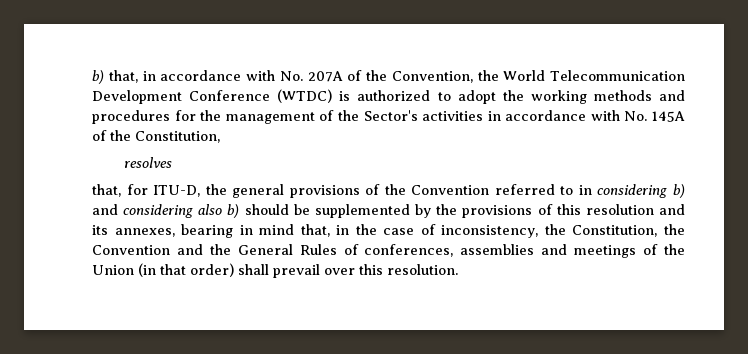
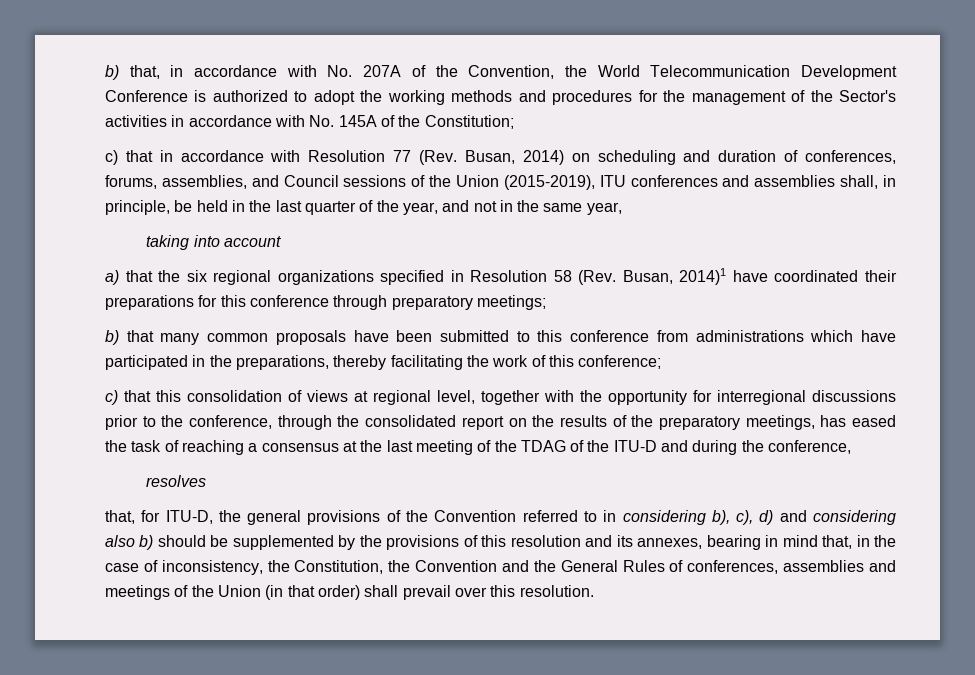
- b) that, in accordance with No. 207A of the Convention, the World Telecommunication Development Conference (WTDC) is authorized to adopt the working methods and procedures for the management of the Sector's activities in accordance with No. 145A of the Constitution,
+ b) that, in accordance with No. 207A of the Convention, the World Telecommunication Development Conference is authorized to adopt the working methods and procedures for the management of the Sector's activities in accordance with No. 145A of the Constitution;
+ c) that in accordance with Resolution 77 (Rev. Busan, 2014) on scheduling and duration of conferences, forums, assemblies, and Council sessions of the Union (2015-2019), ITU conferences and assemblies shall, in principle, be held in the last quarter of the year, and not in the same year,
+ taking into account
+ a) that the six regional organizations specified in Resolution 58 (Rev. Busan, 2014)1 have coordinated their preparations for this conference through preparatory meetings;
+ b) that many common proposals have been submitted to this conference from administrations which have participated in the preparations, thereby facilitating the work of this conference;
+ c) that this consolidation of views at regional level, together with the opportunity for interregional discussions prior to the conference, through the consolidated report on the results of the preparatory meetings, has eased the task of reaching a consensus at the last meeting of the TDAG of the ITU-D and during the conference,
- that, for ITU-D, the general provisions of the Convention referred to in considering b) and considering also b) should be supplemented by the provisions of this resolution and its annexes, bearing in mind that, in the case of inconsistency, the Constitution, the Convention and the General Rules of conferences, assemblies and meetings of the Union (in that order) shall prevail over this resolution.
+ that, for ITU-D, the general provisions of the Convention referred to in considering b), c), d) and considering also b) should be supplemented by the provisions of this resolution and its annexes, bearing in mind that, in the case of inconsistency, the Constitution, the Convention and the General Rules of conferences, assemblies and meetings of the Union (in that order) shall prevail over this resolution.

